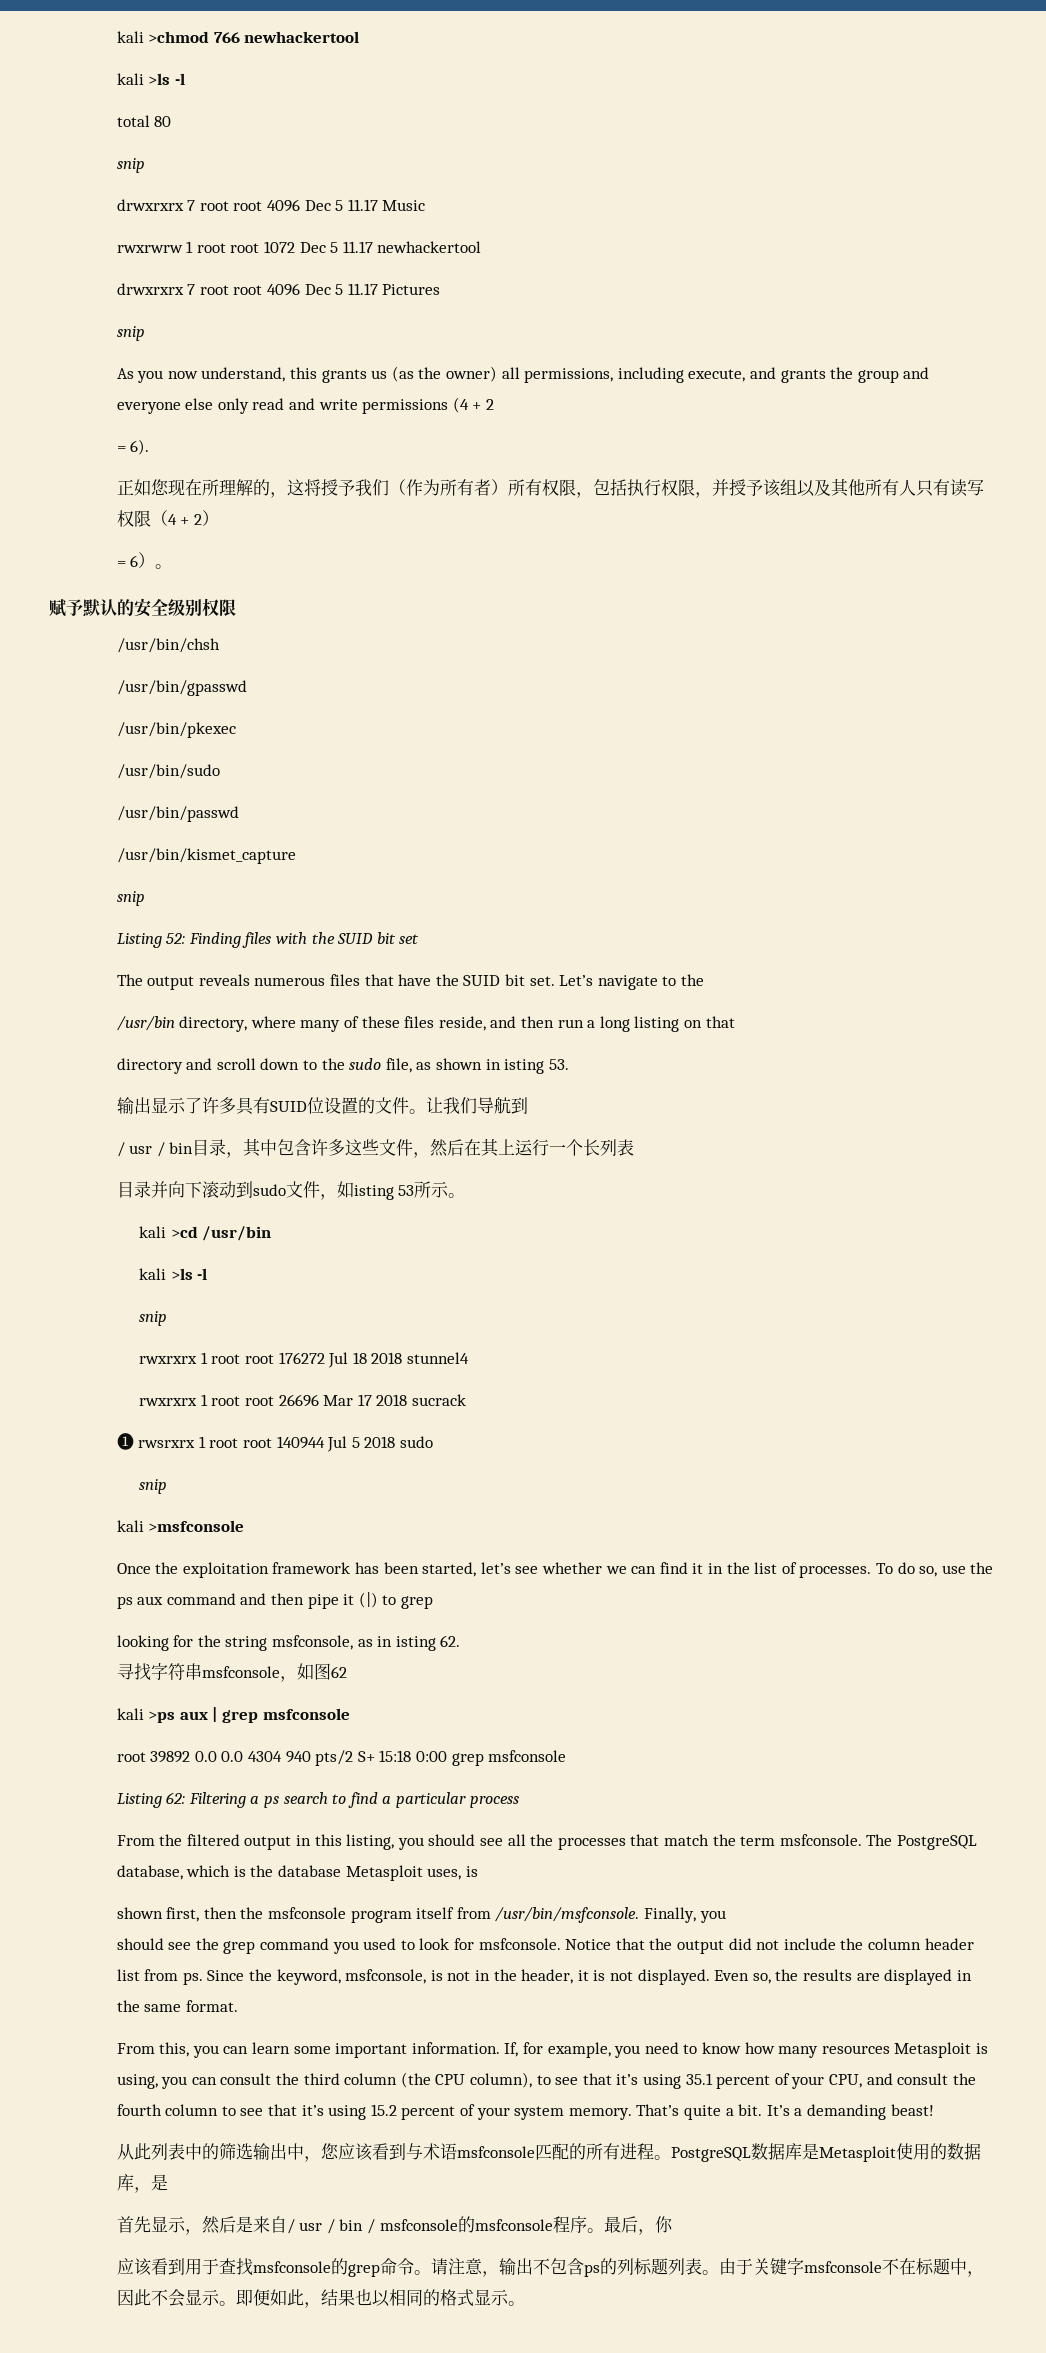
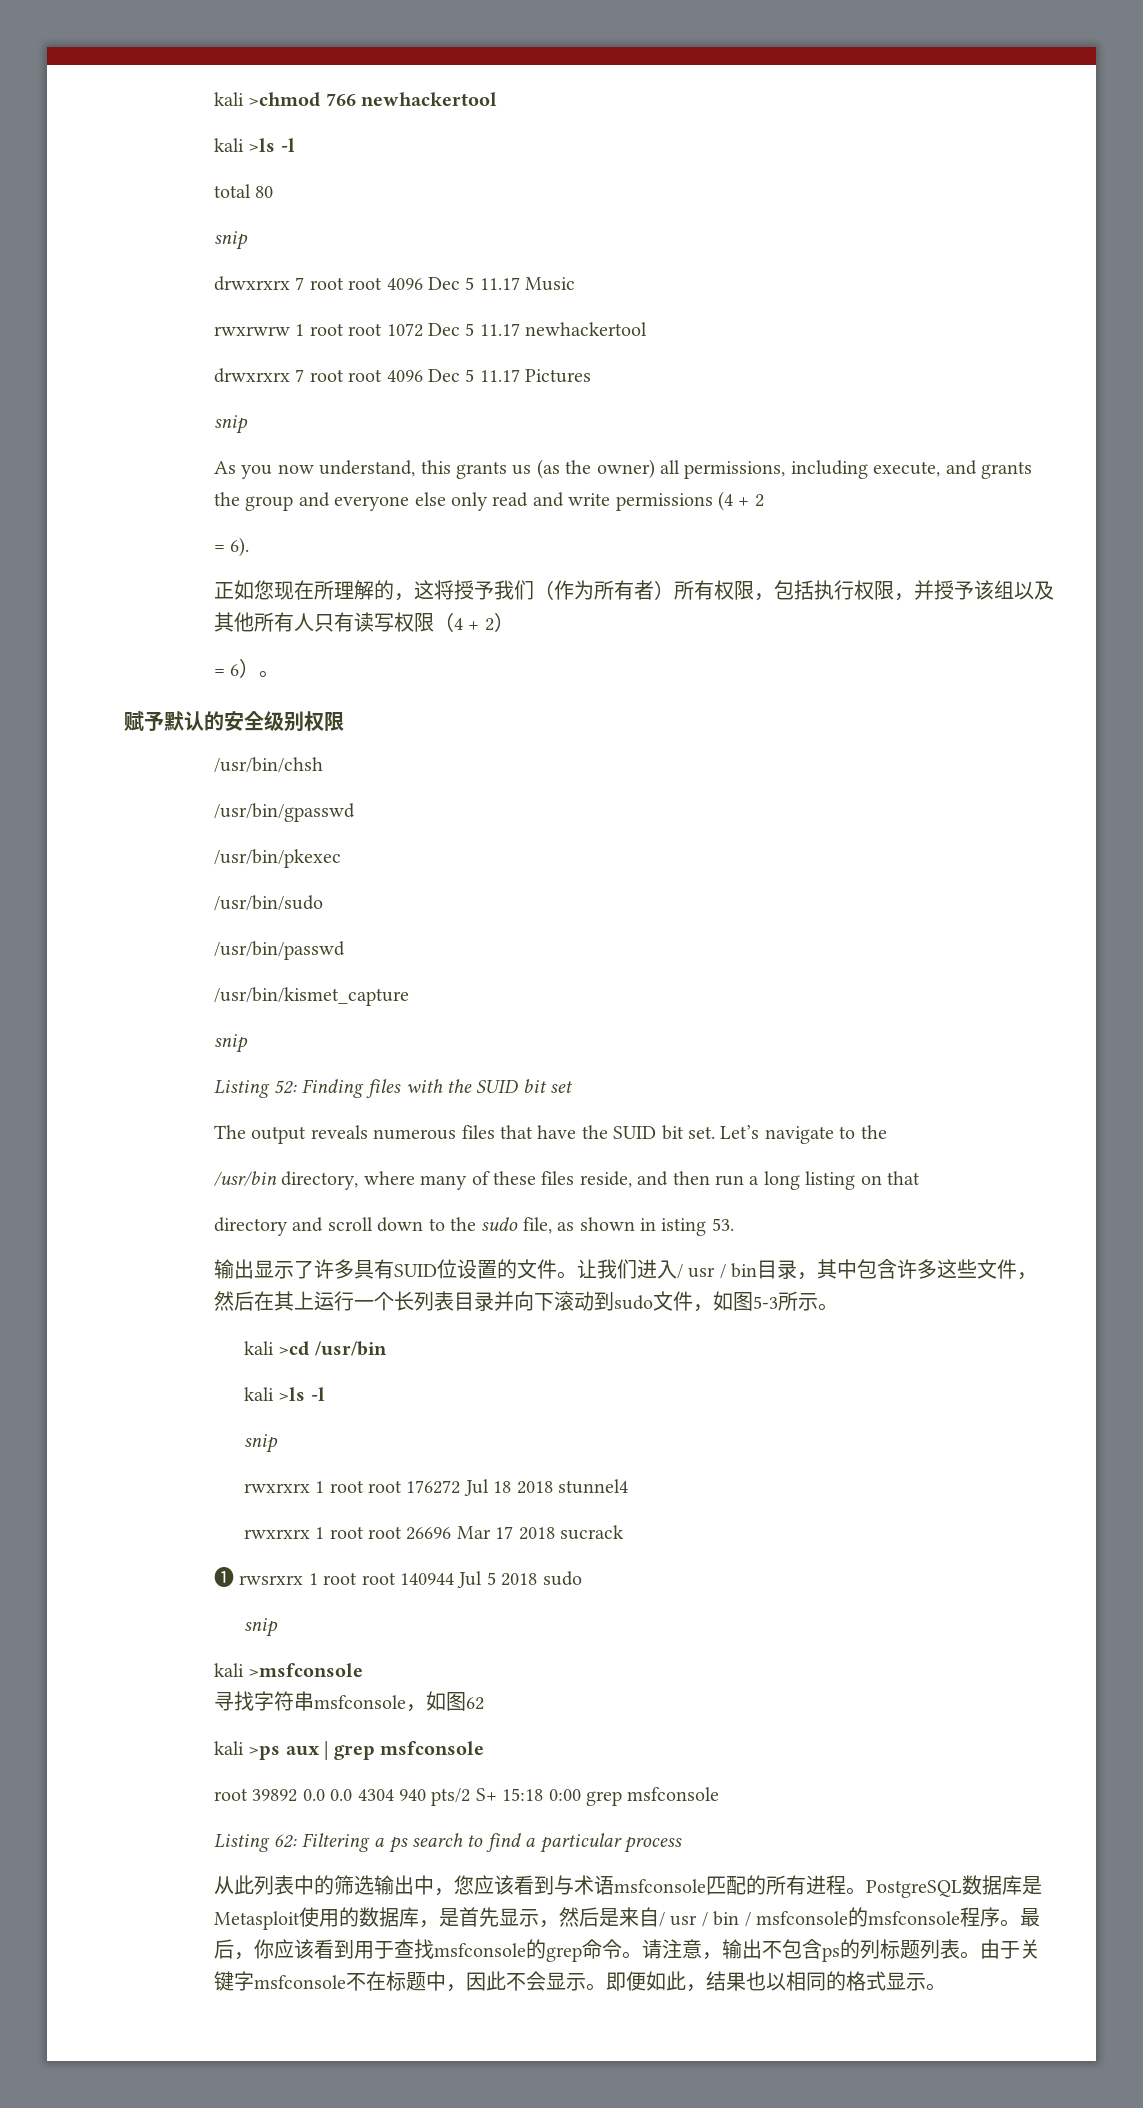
- 让我们导航到
- / usr / bin目录，其中包含许多这些文件，然后在其上运行一个长列表
- 目录并向下滚动到sudo文件，如isting 53所示。
+ 让我们进入/ usr / bin目录，其中包含许多这些文件，然后在其上运行一个长列表目录并向下滚动到sudo文件，如图5-3所示。
- Once the exploitation framework has been started, let’s see whether we can find it in the list of processes. To do so, use the ps aux command and then pipe it (|) to grep
- looking for the string msfconsole, as in isting 62.
- From the filtered output in this listing, you should see all the processes that match the term msfconsole. The PostgreSQL database, which is the database Metasploit uses, is
- shown first, then the msfconsole program itself from /usr/bin/msfconsole. Finally, you
- should see the grep command you used to look for msfconsole. Notice that the output did not include the column header list from ps. Since the keyword, msfconsole, is not in the header, it is not displayed. Even so, the results are displayed in the same format.
- From this, you can learn some important information. If, for example, you need to know how many resources Metasploit is using, you can consult the third column (the CPU column), to see that it’s using 35.1 percent of your CPU, and consult the fourth column to see that it’s using 15.2 percent of your system memory. That’s quite a bit. It’s a demanding beast!
- PostgreSQL数据库是Metasploit使用的数据库，是
- 首先显示，然后是来自/ usr / bin / msfconsole的msfconsole程序。
+ PostgreSQL数据库是Metasploit使用的数据库，是首先显示，然后是来自/ usr / bin / msfconsole的msfconsole程序。
- 最后，你
- 应该看到用于查找msfconsole的grep命令。
+ 最后，你应该看到用于查找msfconsole的grep命令。

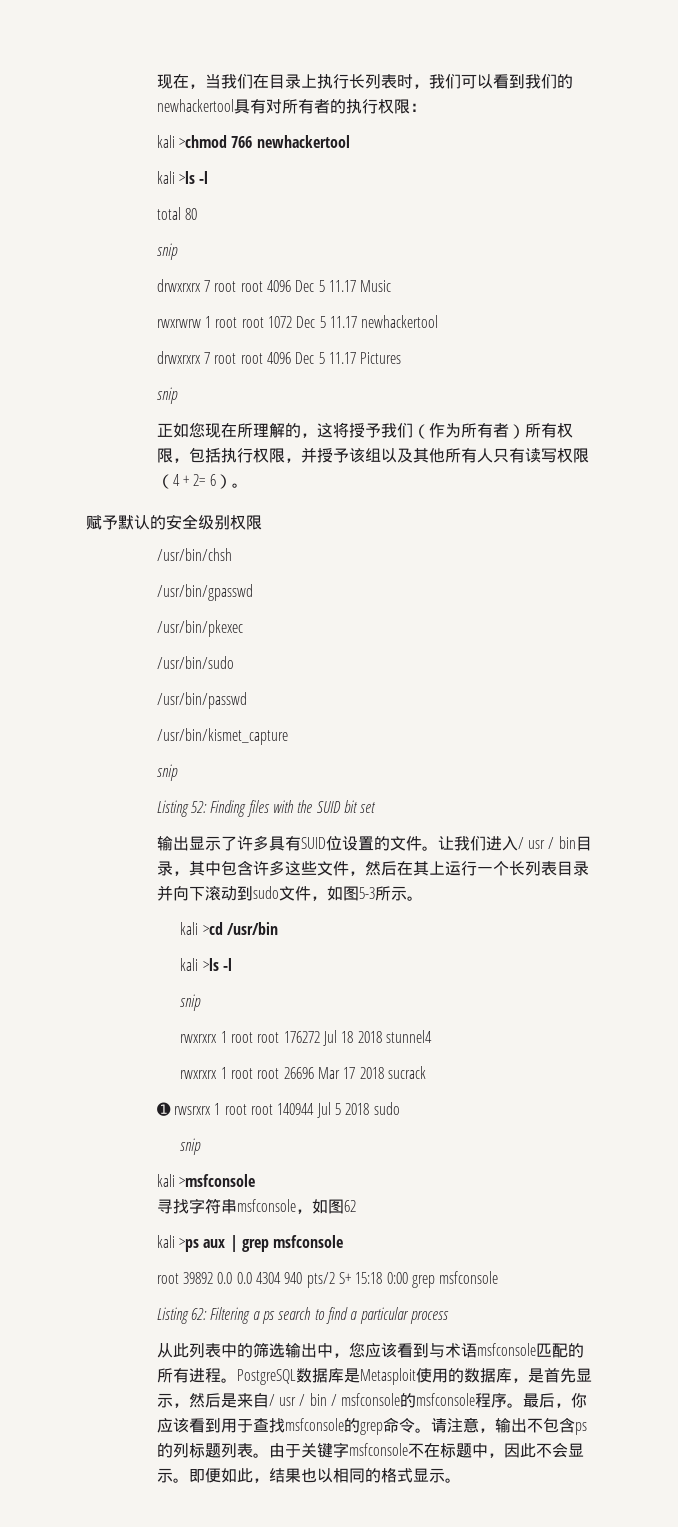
+ 现在，当我们在目录上执行长列表时，我们可以看到我们的newhackertool具有对所有者的执行权限：
- As you now understand, this grants us (as the owner) all permissions, including execute, and grants the group and everyone else only read and write permissions (4 + 2
- = 6).
- 正如您现在所理解的，这将授予我们（作为所有者）所有权限，包括执行权限，并授予该组以及其他所有人只有读写权限（4 + 2）
- = 6）。
+ 正如您现在所理解的，这将授予我们（作为所有者）所有权限，包括执行权限，并授予该组以及其他所有人只有读写权限（4 + 2= 6）。
- The output reveals numerous files that have the SUID bit set. Let’s navigate to the
- /usr/bin directory, where many of these files reside, and then run a long listing on that
- directory and scroll down to the sudo file, as shown in isting 53.

